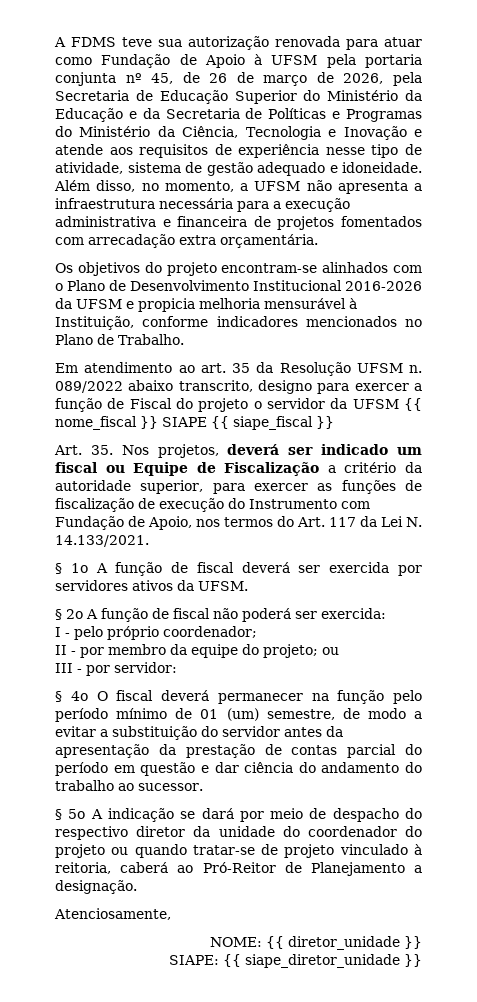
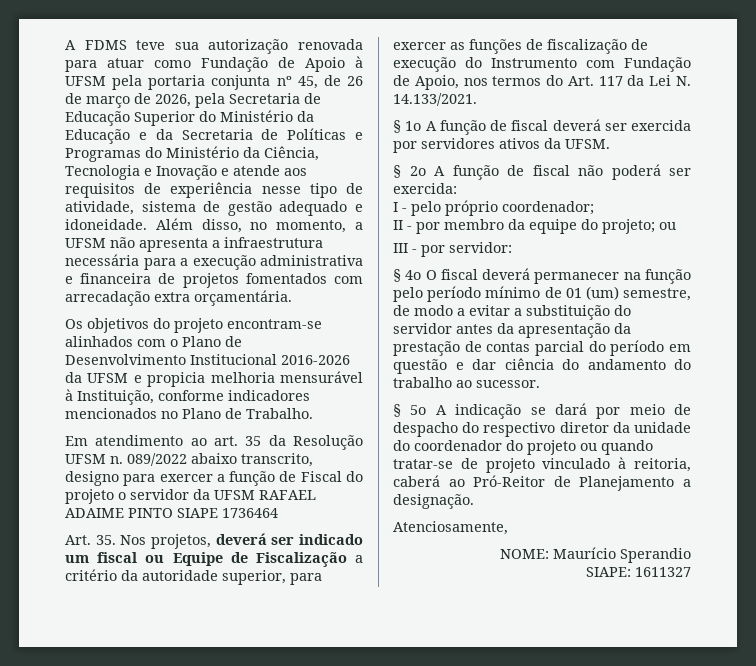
- 089/2022 abaixo transcrito, designo para exercer a função de Fiscal do projeto o servidor da UFSM {{ nome_fiscal }} SIAPE {{ siape_fiscal }}
+ 089/2022 abaixo transcrito, designo para exercer a função de Fiscal do projeto o servidor da UFSM RAFAEL ADAIME PINTO SIAPE 1736464
- NOME: {{ diretor_unidade }}
- SIAPE: {{ siape_diretor_unidade }}
+ NOME: Maurício Sperandio
+ SIAPE: 1611327

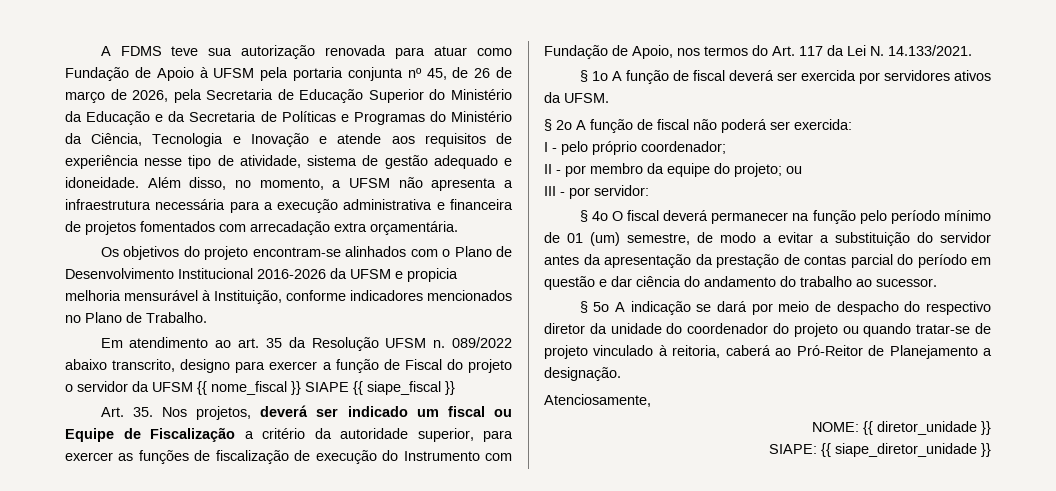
- 089/2022 abaixo transcrito, designo para exercer a função de Fiscal do projeto o servidor da UFSM RAFAEL ADAIME PINTO SIAPE 1736464
+ 089/2022 abaixo transcrito, designo para exercer a função de Fiscal do projeto o servidor da UFSM {{ nome_fiscal }} SIAPE {{ siape_fiscal }}
- NOME: Maurício Sperandio
- SIAPE: 1611327
+ NOME: {{ diretor_unidade }}
+ SIAPE: {{ siape_diretor_unidade }}

